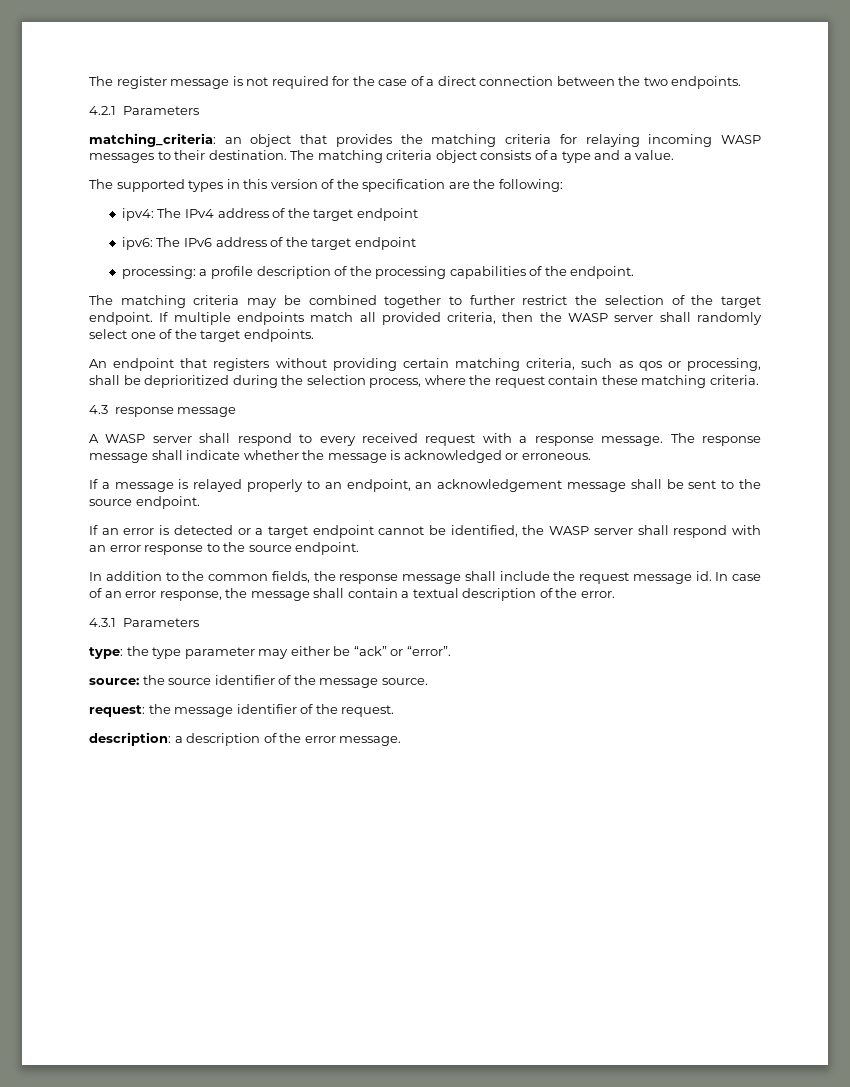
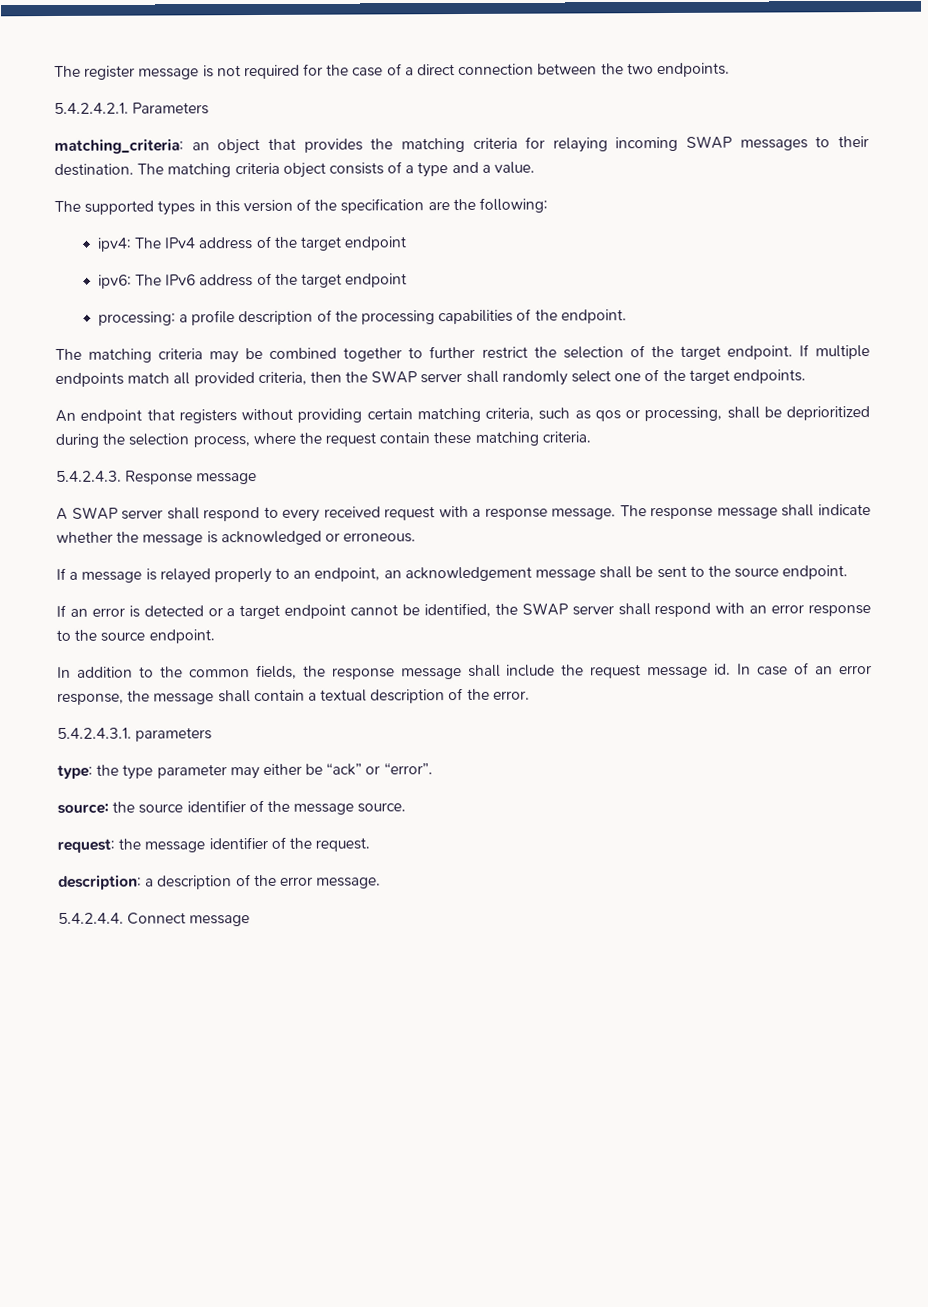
- 4.2.1 Parameters
+ 5.4.2.4.2.1. Parameters
- matching_criteria: an object that provides the matching criteria for relaying incoming WASP messages to their destination.
+ matching_criteria: an object that provides the matching criteria for relaying incoming SWAP messages to their destination.
- If multiple endpoints match all provided criteria, then the WASP server shall randomly select one of the target endpoints.
+ If multiple endpoints match all provided criteria, then the SWAP server shall randomly select one of the target endpoints.
- 4.3 response message
+ 5.4.2.4.3. Response message
- A WASP server shall respond to every received request with a response message.
+ A SWAP server shall respond to every received request with a response message.
- If an error is detected or a target endpoint cannot be identified, the WASP server shall respond with an error response to the source endpoint.
+ If an error is detected or a target endpoint cannot be identified, the SWAP server shall respond with an error response to the source endpoint.
- 4.3.1 Parameters
+ 5.4.2.4.3.1. parameters
+ 5.4.2.4.4. Connect message

